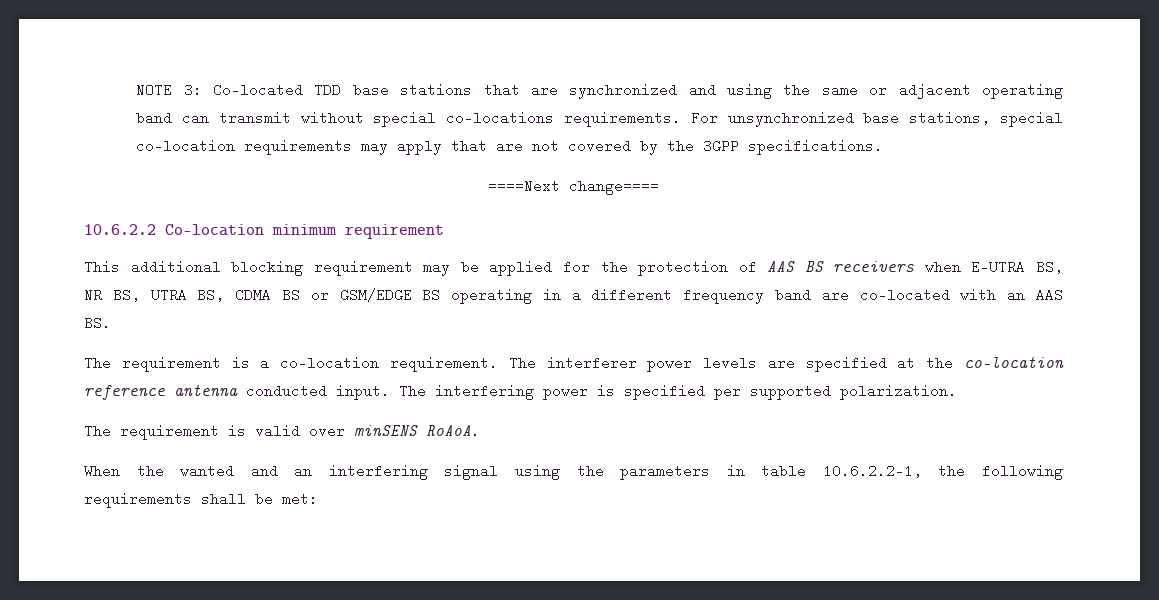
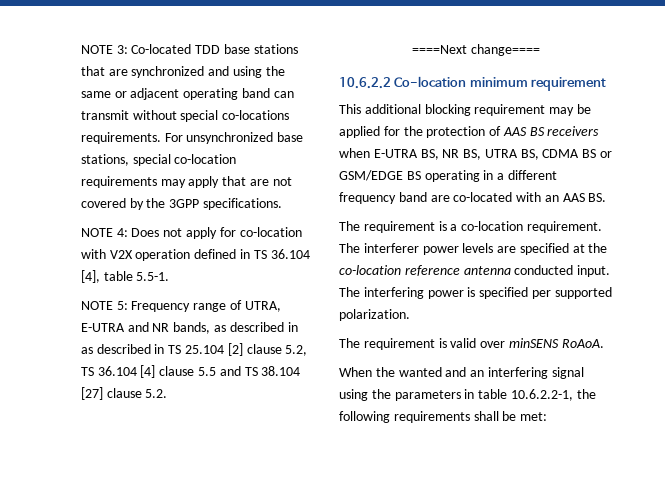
+ NOTE 4: Does not apply for co-location with V2X operation defined in TS 36.104 [4], table 5.5-1.
+ NOTE 5: Frequency range of UTRA, E-UTRA and NR bands, as described in as described in TS 25.104 [2] clause 5.2, TS 36.104 [4] clause 5.5 and TS 38.104 [27] clause 5.2.

